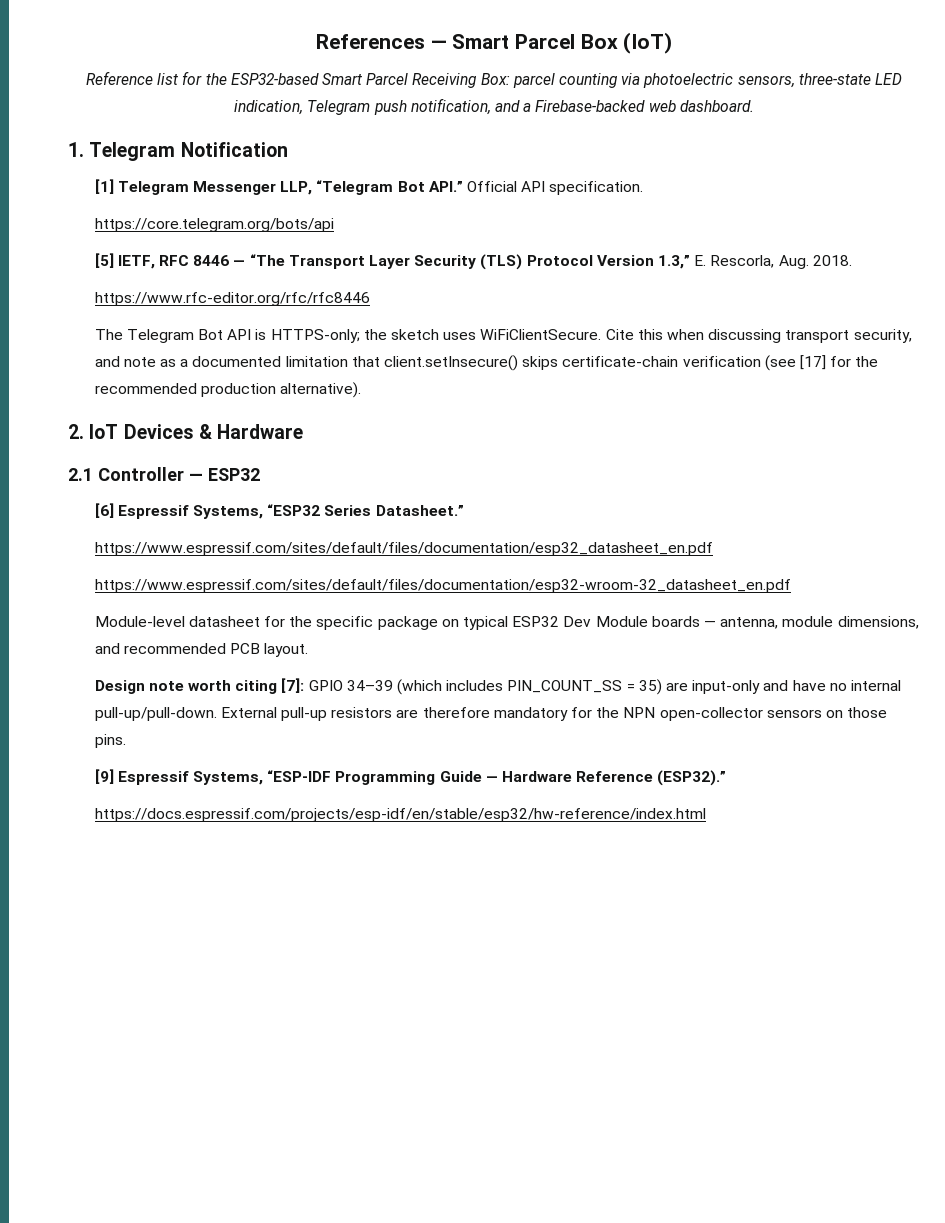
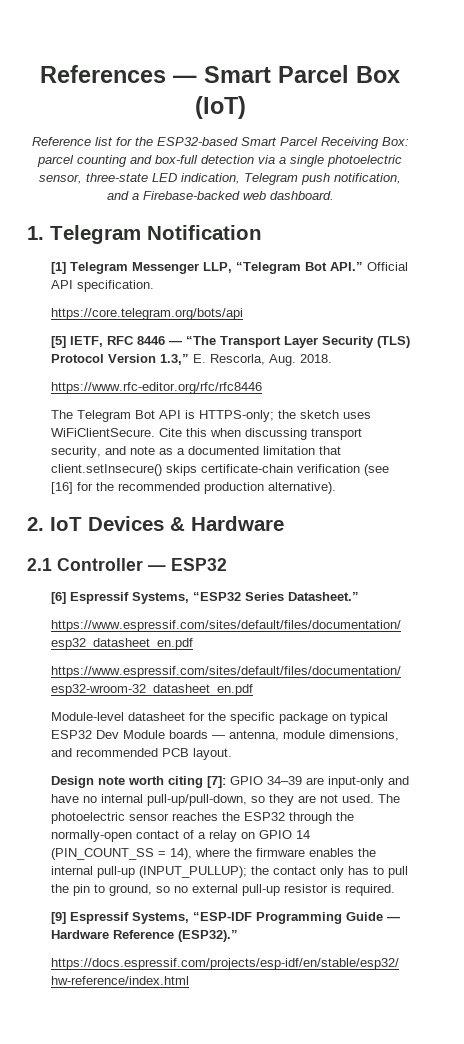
- Reference list for the ESP32-based Smart Parcel Receiving Box: parcel counting via photoelectric sensors, three-state LED indication, Telegram push notification, and a Firebase-backed web dashboard.
+ Reference list for the ESP32-based Smart Parcel Receiving Box: parcel counting and box-full detection via a single photoelectric sensor, three-state LED indication, Telegram push notification, and a Firebase-backed web dashboard.
- Cite this when discussing transport security, and note as a documented limitation that client.setInsecure() skips certificate-chain verification (see [17] for the recommended production alternative).
+ Cite this when discussing transport security, and note as a documented limitation that client.setInsecure() skips certificate-chain verification (see [16] for the recommended production alternative).
- Design note worth citing [7]: GPIO 34–39 (which includes PIN_COUNT_SS = 35) are input-only and have no internal pull-up/pull-down. External pull-up resistors are therefore mandatory for the NPN open-collector sensors on those pins.
+ Design note worth citing [7]: GPIO 34–39 are input-only and have no internal pull-up/pull-down, so they are not used. The photoelectric sensor reaches the ESP32 through the normally-open contact of a relay on GPIO 14 (PIN_COUNT_SS = 14), where the firmware enables the internal pull-up (INPUT_PULLUP); the contact only has to pull the pin to ground, so no external pull-up resistor is required.

